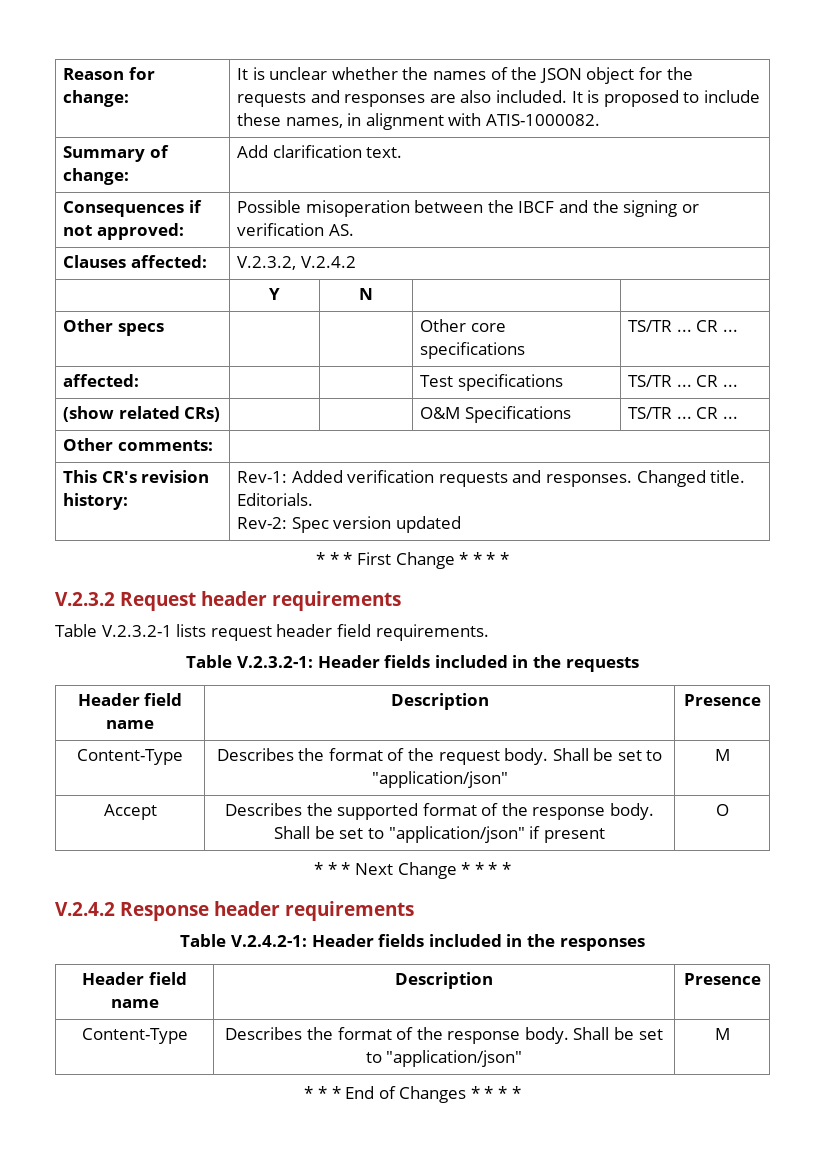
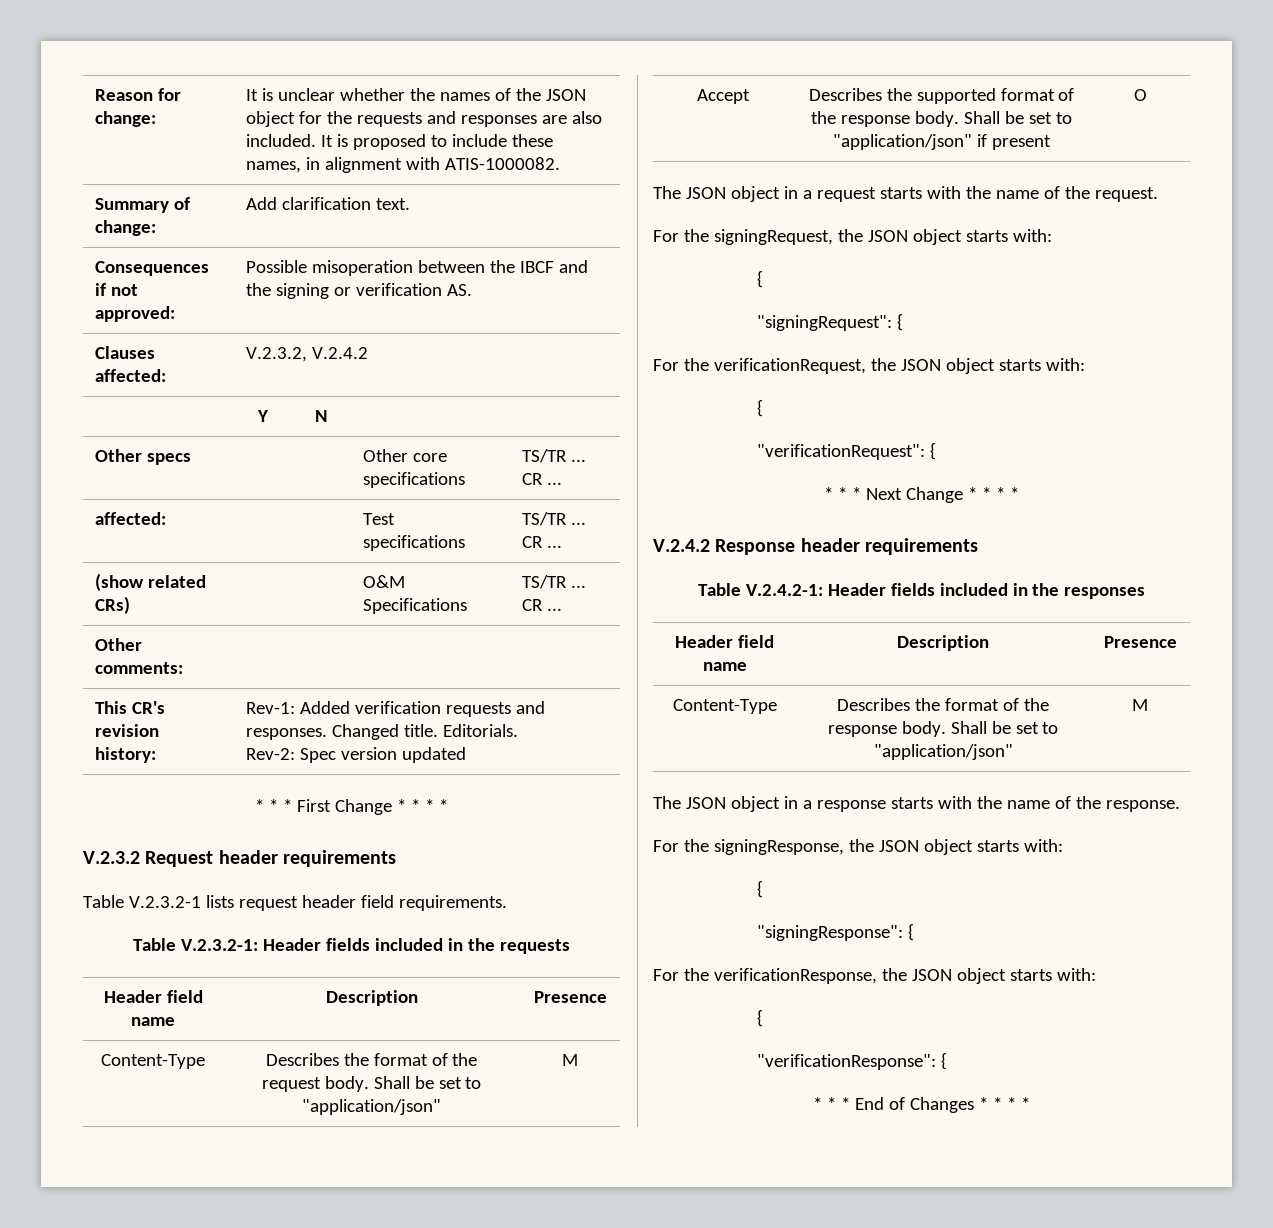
+ The JSON object in a request starts with the name of the request.
+ For the signingRequest, the JSON object starts with:
+ {
+ "signingRequest": {
+ For the verificationRequest, the JSON object starts with:
+ {
+ "verificationRequest": {
+ The JSON object in a response starts with the name of the response.
+ For the signingResponse, the JSON object starts with:
+ {
+ "signingResponse": {
+ For the verificationResponse, the JSON object starts with:
+ {
+ "verificationResponse": {

